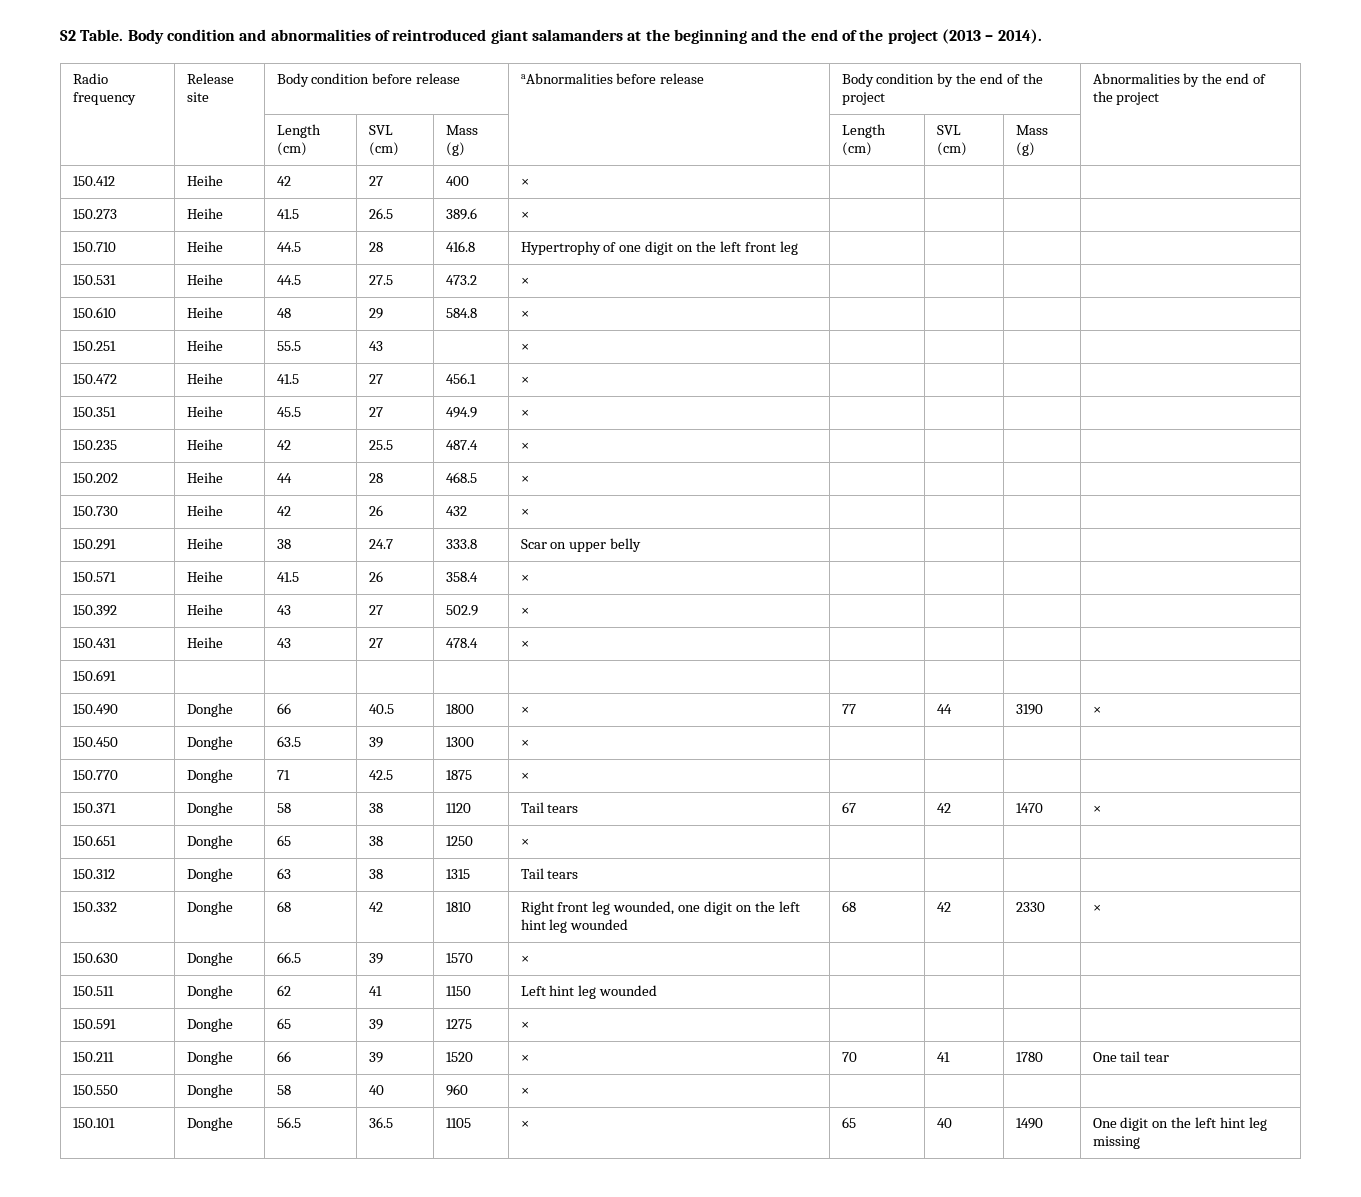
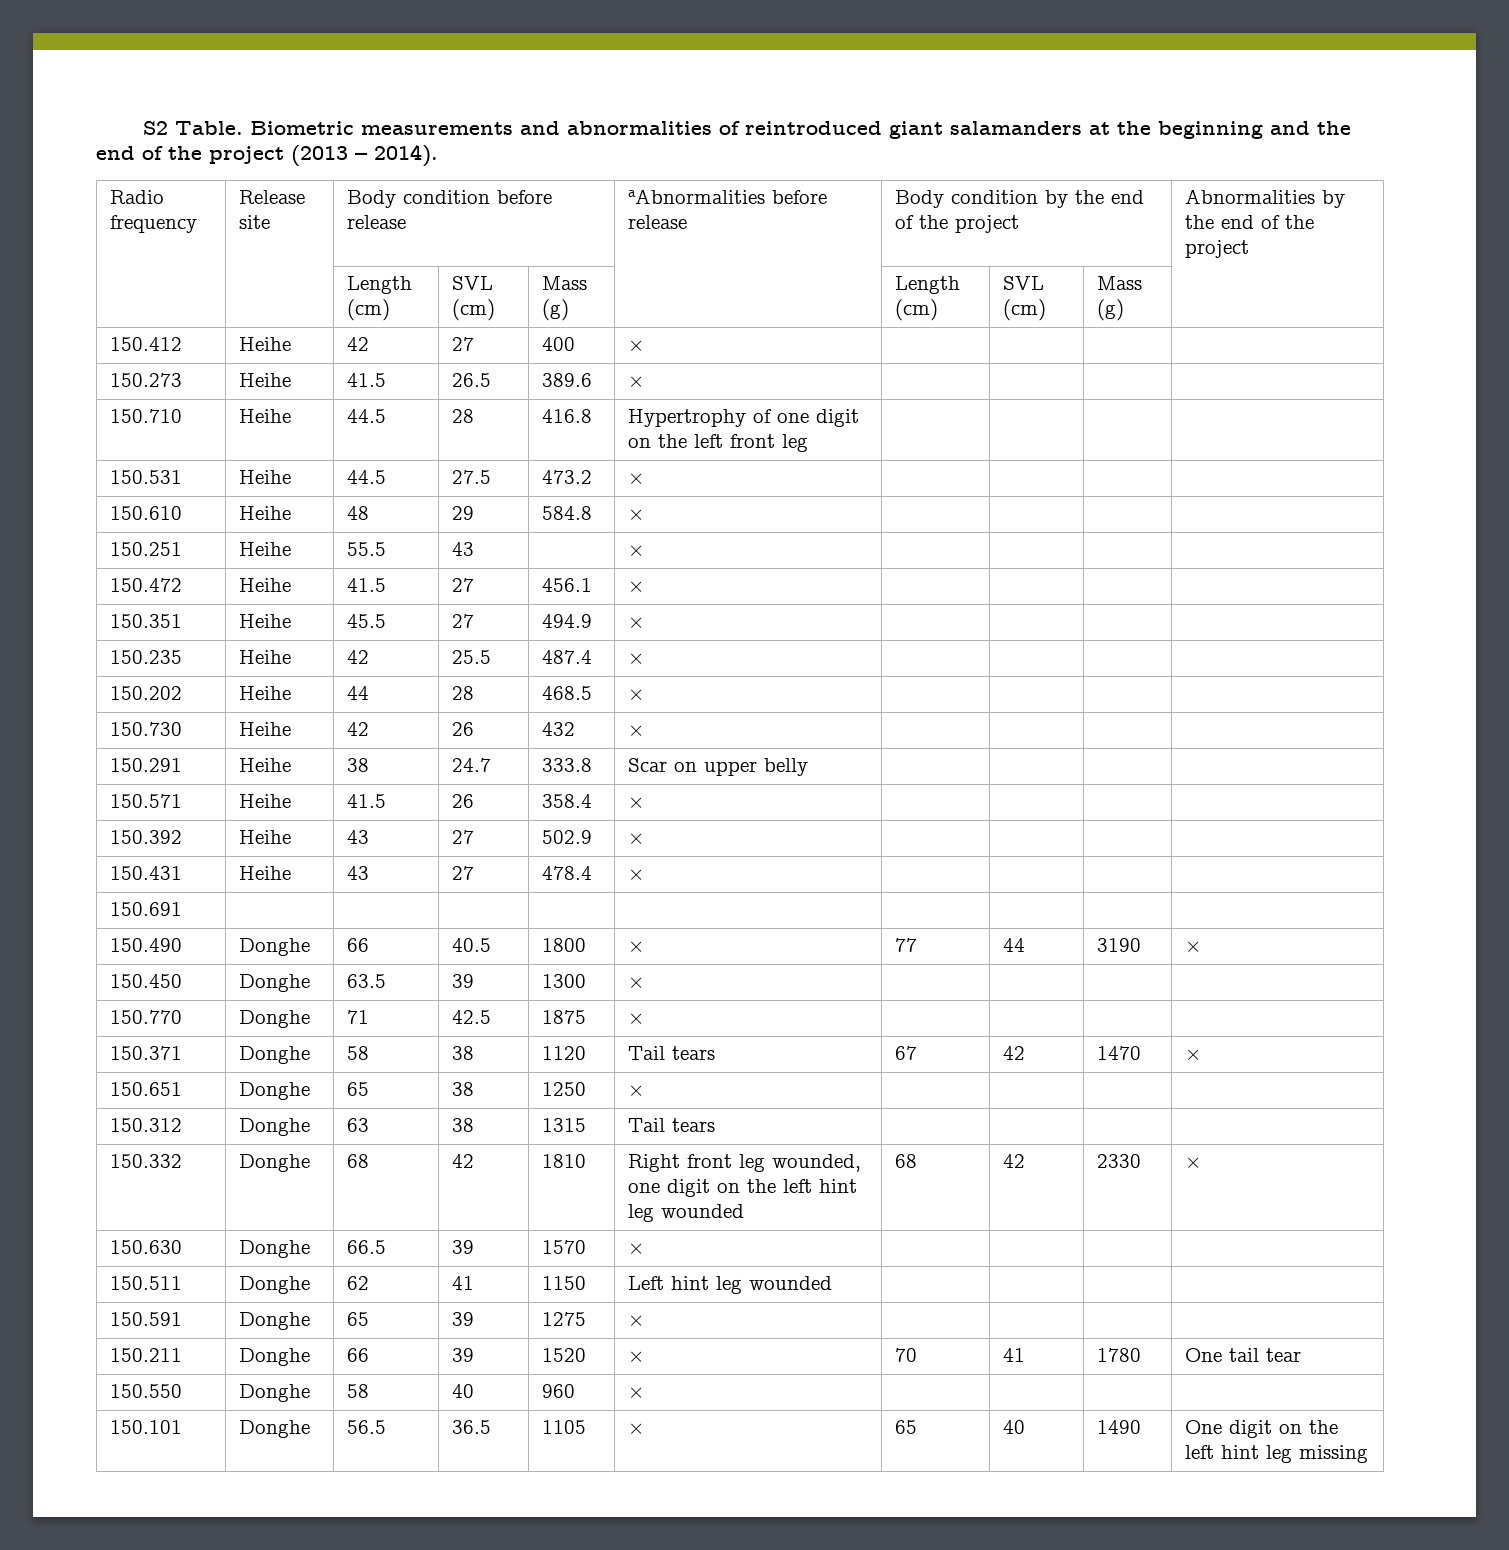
- Body condition and abnormalities of reintroduced giant salamanders at the beginning and the end of the project (2013 – 2014).
+ Biometric measurements and abnormalities of reintroduced giant salamanders at the beginning and the end of the project (2013 – 2014).

